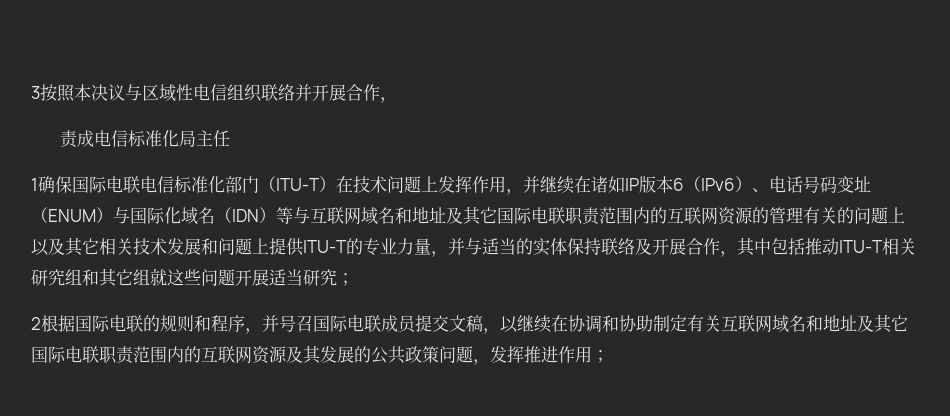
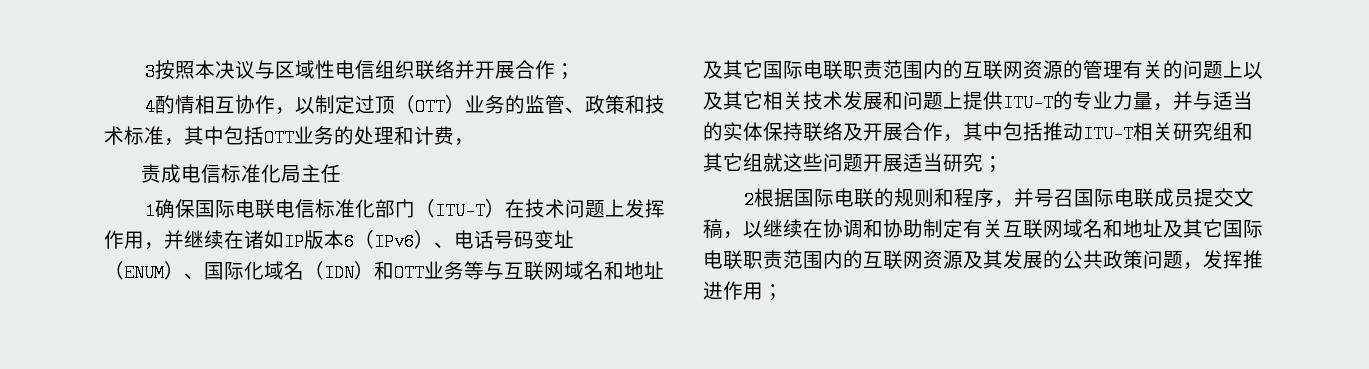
- 3按照本决议与区域性电信组织联络并开展合作，
+ 3按照本决议与区域性电信组织联络并开展合作；
+ 4酌情相互协作，以制定过顶（OTT）业务的监管、政策和技术标准，其中包括OTT业务的处理和计费，
- 1确保国际电联电信标准化部门（ITU-T）在技术问题上发挥作用，并继续在诸如IP版本6（IPv6）、电话号码变址（ENUM）与国际化域名（IDN）等与互联网域名和地址及其它国际电联职责范围内的互联网资源的管理有关的问题上以及其它相关技术发展和问题上提供ITU-T的专业力量，并与适当的实体保持联络及开展合作，其中包括推动ITU-T相关研究组和其它组就这些问题开展适当研究；
+ 1确保国际电联电信标准化部门（ITU-T）在技术问题上发挥作用，并继续在诸如IP版本6（IPv6）、电话号码变址（ENUM）、国际化域名（IDN）和OTT业务等与互联网域名和地址及其它国际电联职责范围内的互联网资源的管理有关的问题上以及其它相关技术发展和问题上提供ITU-T的专业力量，并与适当的实体保持联络及开展合作，其中包括推动ITU-T相关研究组和其它组就这些问题开展适当研究；

